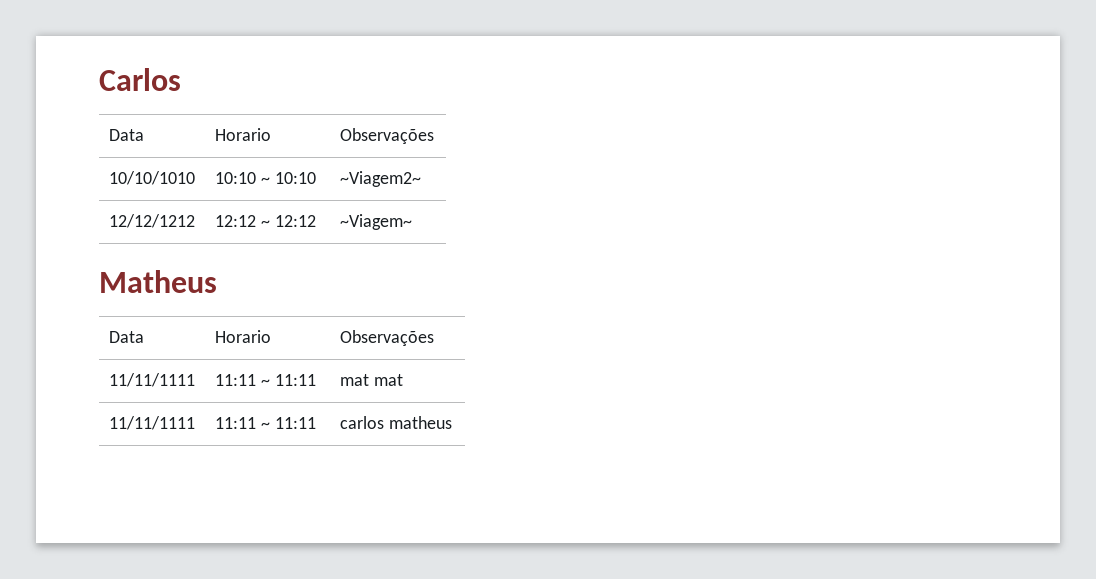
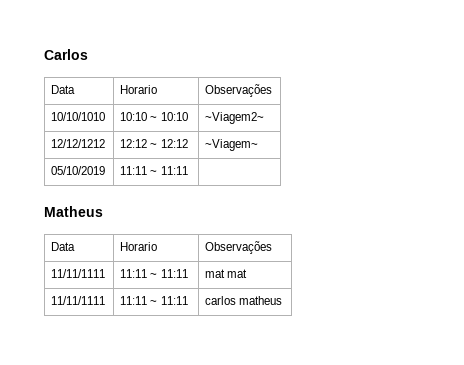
+ 05/10/2019 | 11:11 ~ 11:11 |

